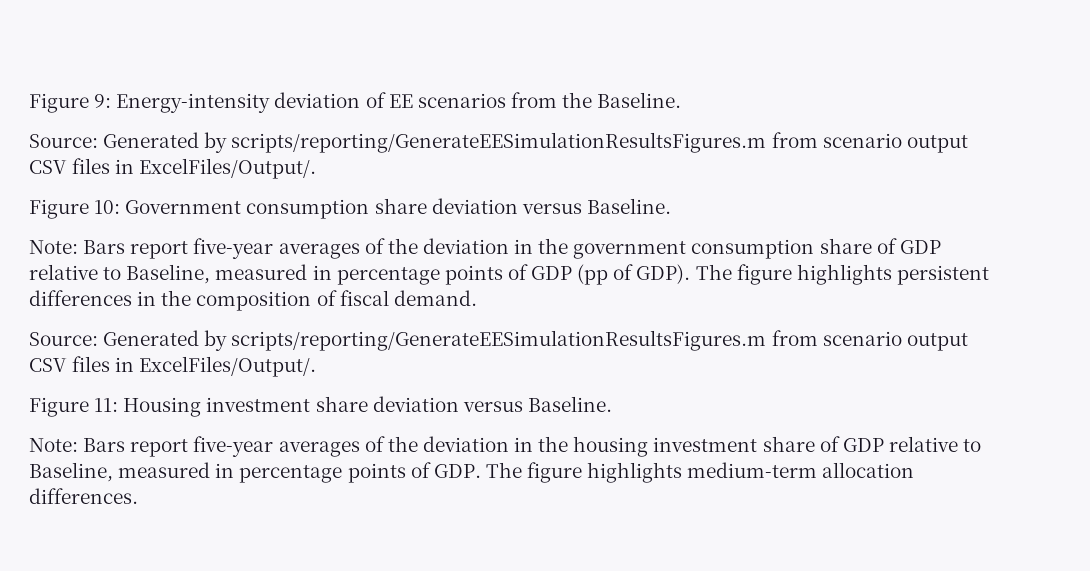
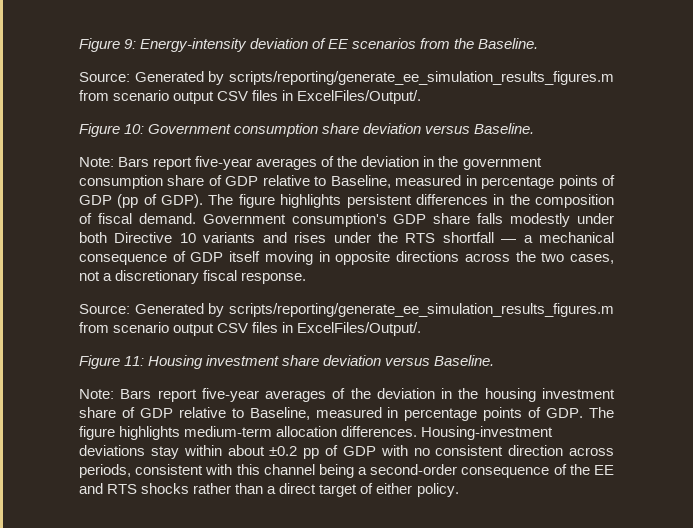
  Figure 9: Energy-intensity deviation of EE scenarios from the Baseline.
- Source: Generated by scripts/reporting/GenerateEESimulationResultsFigures.m from scenario output CSV files in ExcelFiles/Output/.
+ Source: Generated by scripts/reporting/generate_ee_simulation_results_figures.m from scenario output CSV files in ExcelFiles/Output/.
- The figure highlights persistent differences in the composition of fiscal demand.
- Source: Generated by scripts/reporting/GenerateEESimulationResultsFigures.m from scenario output CSV files in ExcelFiles/Output/.
+ The figure highlights persistent differences in the composition of fiscal demand. Government consumption's GDP share falls modestly under both Directive 10 variants and rises under the RTS shortfall — a mechanical consequence of GDP itself moving in opposite directions across the two cases, not a discretionary fiscal response.
+ Source: Generated by scripts/reporting/generate_ee_simulation_results_figures.m from scenario output CSV files in ExcelFiles/Output/.
+ Housing-investment deviations stay within about ±0.2 pp of GDP with no consistent direction across periods, consistent with this channel being a second-order consequence of the EE and RTS shocks rather than a direct target of either policy.

